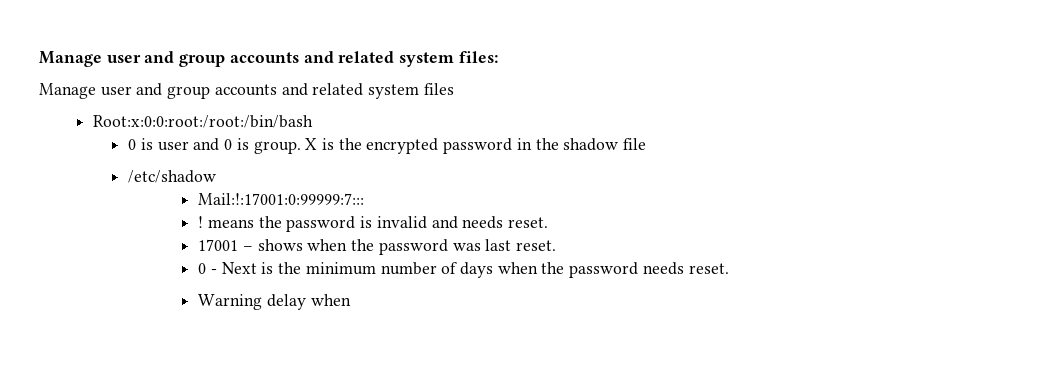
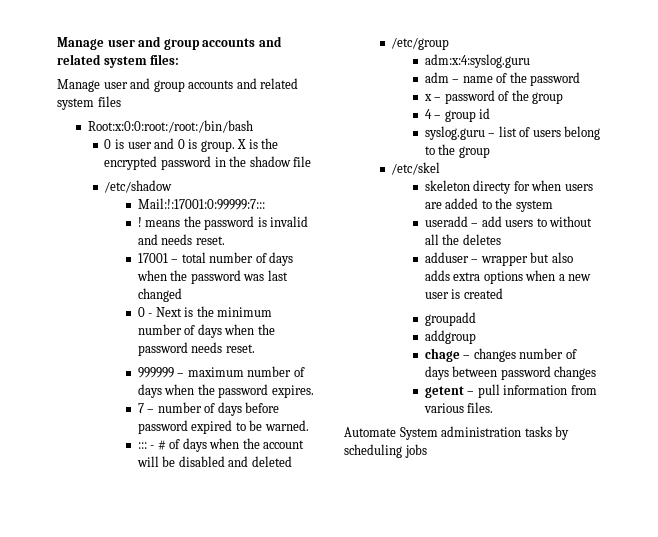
- 17001 – shows when the password was last reset.
+ 17001 – total number of days when the password was last changed
- Warning delay when
+ 999999 – maximum number of days when the password expires.
+ 7 – number of days before password expired to be warned.
+ ::: - # of days when the account will be disabled and deleted
+ /etc/group
+ adm:x:4:syslog.guru
+ adm – name of the password
+ x – password of the group
+ 4 – group id
+ syslog.guru – list of users belong to the group
+ /etc/skel
+ skeleton directy for when users are added to the system
+ useradd – add users to without all the deletes
+ adduser – wrapper but also adds extra options when a new user is created
+ groupadd
+ addgroup
+ chage – changes number of days between password changes
+ getent – pull information from various files.
+ Automate System administration tasks by scheduling jobs

